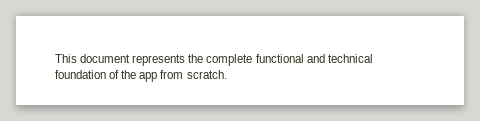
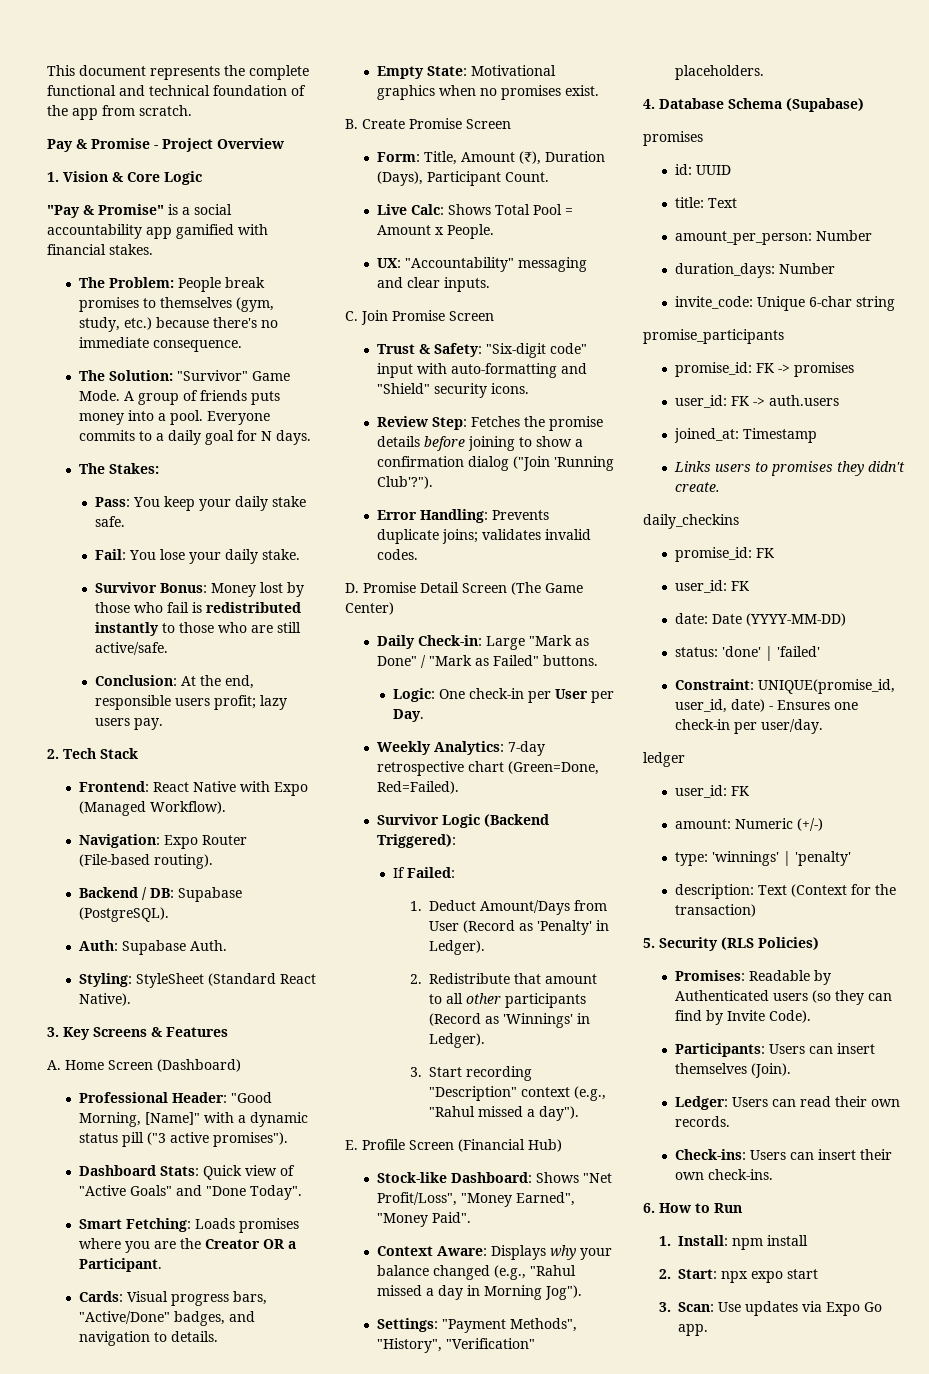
+ Pay & Promise - Project Overview
+ 1. Vision & Core Logic
+ "Pay & Promise" is a social accountability app gamified with financial stakes.
+ The Problem: People break promises to themselves (gym, study, etc.) because there's no immediate consequence.
+ The Solution: "Survivor" Game Mode. A group of friends puts money into a pool. Everyone commits to a daily goal for N days.
+ The Stakes:
+ Pass: You keep your daily stake safe.
+ Fail: You lose your daily stake.
+ Survivor Bonus: Money lost by those who fail is redistributed instantly to those who are still active/safe.
+ Conclusion: At the end, responsible users profit; lazy users pay.
+ 2. Tech Stack
+ Frontend: React Native with Expo (Managed Workflow).
+ Navigation: Expo Router (File-based routing).
+ Backend / DB: Supabase (PostgreSQL).
+ Auth: Supabase Auth.
+ Styling: StyleSheet (Standard React Native).
+ 3. Key Screens & Features
+ A. Home Screen (Dashboard)
+ Professional Header: "Good Morning, [Name]" with a dynamic status pill ("3 active promises").
+ Dashboard Stats: Quick view of "Active Goals" and "Done Today".
+ Smart Fetching: Loads promises where you are the Creator OR a Participant.
+ Cards: Visual progress bars, "Active/Done" badges, and navigation to details.
+ Empty State: Motivational graphics when no promises exist.
+ B. Create Promise Screen
+ Form: Title, Amount (₹), Duration (Days), Participant Count.
+ Live Calc: Shows Total Pool = Amount x People.
+ UX: "Accountability" messaging and clear inputs.
+ C. Join Promise Screen
+ Trust & Safety: "Six-digit code" input with auto-formatting and "Shield" security icons.
+ Review Step: Fetches the promise details before joining to show a confirmation dialog ("Join 'Running Club'?").
+ Error Handling: Prevents duplicate joins; validates invalid codes.
+ D. Promise Detail Screen (The Game Center)
+ Daily Check-in: Large "Mark as Done" / "Mark as Failed" buttons.
+ Logic: One check-in per User per Day.
+ Weekly Analytics: 7-day retrospective chart (Green=Done, Red=Failed).
+ Survivor Logic (Backend Triggered):
+ If Failed:
+ 1. Deduct Amount/Days from User (Record as 'Penalty' in Ledger).
+ 2. Redistribute that amount to all other participants (Record as 'Winnings' in Ledger).
+ 3. Start recording "Description" context (e.g., "Rahul missed a day").
+ E. Profile Screen (Financial Hub)
+ Stock-like Dashboard: Shows "Net Profit/Loss", "Money Earned", "Money Paid".
+ Context Aware: Displays why your balance changed (e.g., "Rahul missed a day in Morning Jog").
+ Settings: "Payment Methods", "History", "Verification" placeholders.
+ 4. Database Schema (Supabase)
+ promises
+ id: UUID
+ title: Text
+ amount_per_person: Number
+ duration_days: Number
+ invite_code: Unique 6-char string
+ promise_participants
+ promise_id: FK -> promises
+ user_id: FK -> auth.users
+ joined_at: Timestamp
+ Links users to promises they didn't create.
+ daily_checkins
+ promise_id: FK
+ user_id: FK
+ date: Date (YYYY-MM-DD)
+ status: 'done' | 'failed'
+ Constraint: UNIQUE(promise_id, user_id, date) - Ensures one check-in per user/day.
+ ledger
+ user_id: FK
+ amount: Numeric (+/-)
+ type: 'winnings' | 'penalty'
+ description: Text (Context for the transaction)
+ 5. Security (RLS Policies)
+ Promises: Readable by Authenticated users (so they can find by Invite Code).
+ Participants: Users can insert themselves (Join).
+ Ledger: Users can read their own records.
+ Check-ins: Users can insert their own check-ins.
+ 6. How to Run
+ 1. Install: npm install
+ 2. Start: npx expo start
+ 3. Scan: Use updates via Expo Go app.

